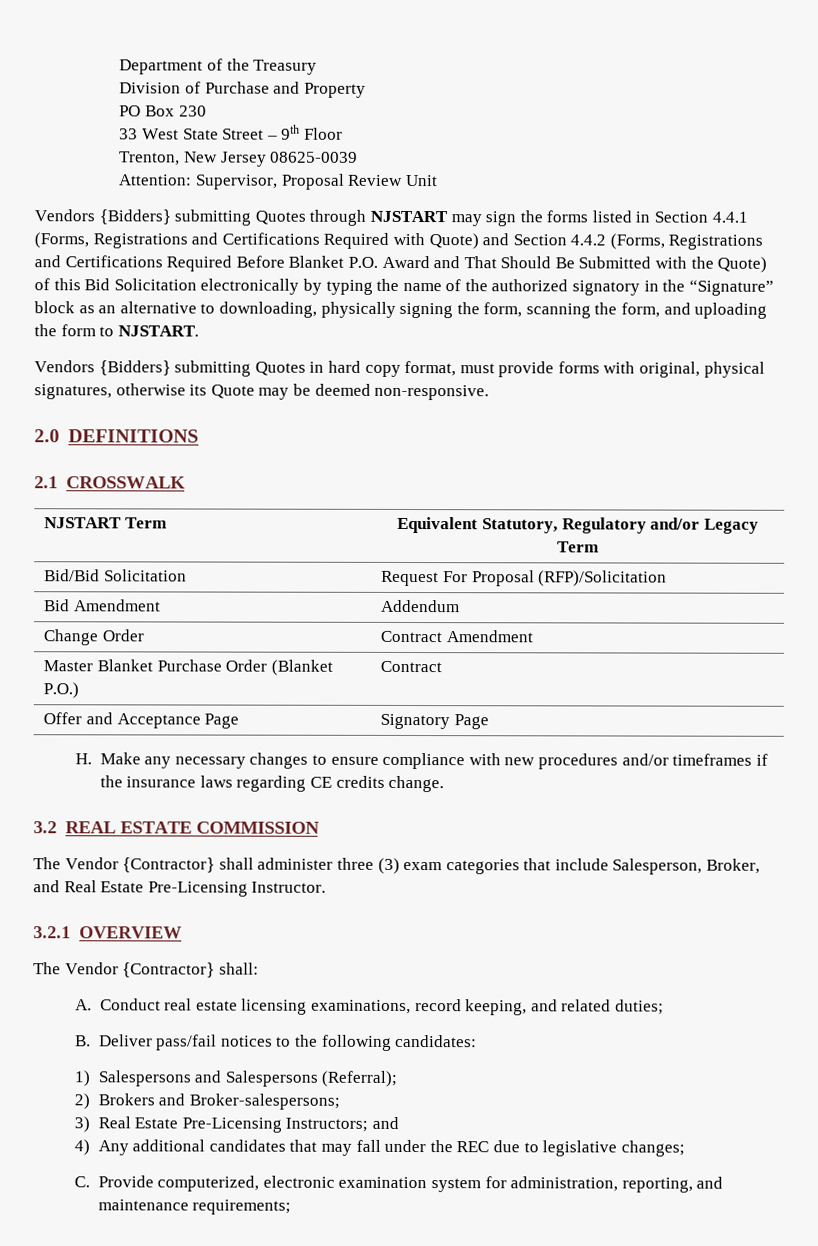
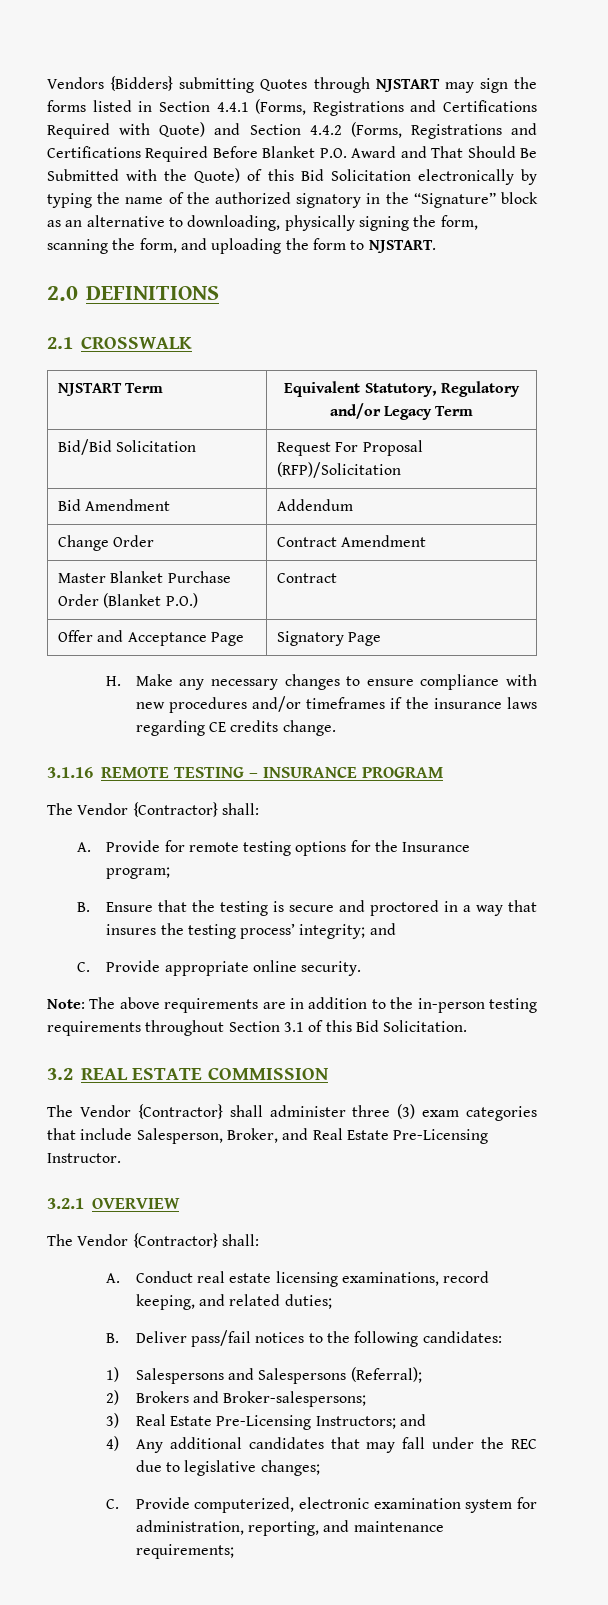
- Department of the Treasury
- Division of Purchase and Property
- PO Box 230
- 33 West State Street – 9th Floor
- Trenton, New Jersey 08625-0039
- Attention: Supervisor, Proposal Review Unit
- Vendors {Bidders} submitting Quotes in hard copy format, must provide forms with original, physical signatures, otherwise its Quote may be deemed non-responsive.
+ 3.1.16 REMOTE TESTING – INSURANCE PROGRAM
+ The Vendor {Contractor} shall:
+ A. Provide for remote testing options for the Insurance program;
+ B. Ensure that the testing is secure and proctored in a way that insures the testing process’ integrity; and
+ C. Provide appropriate online security.
+ Note: The above requirements are in addition to the in-person testing requirements throughout Section 3.1 of this Bid Solicitation.

